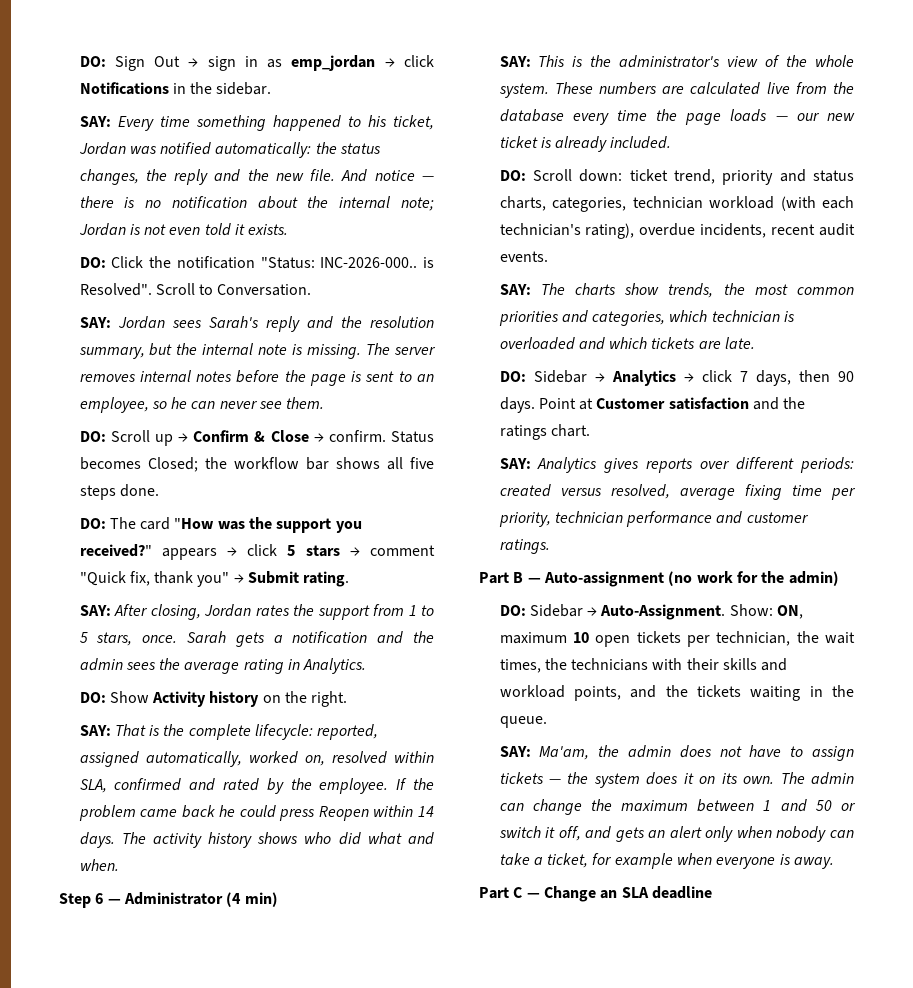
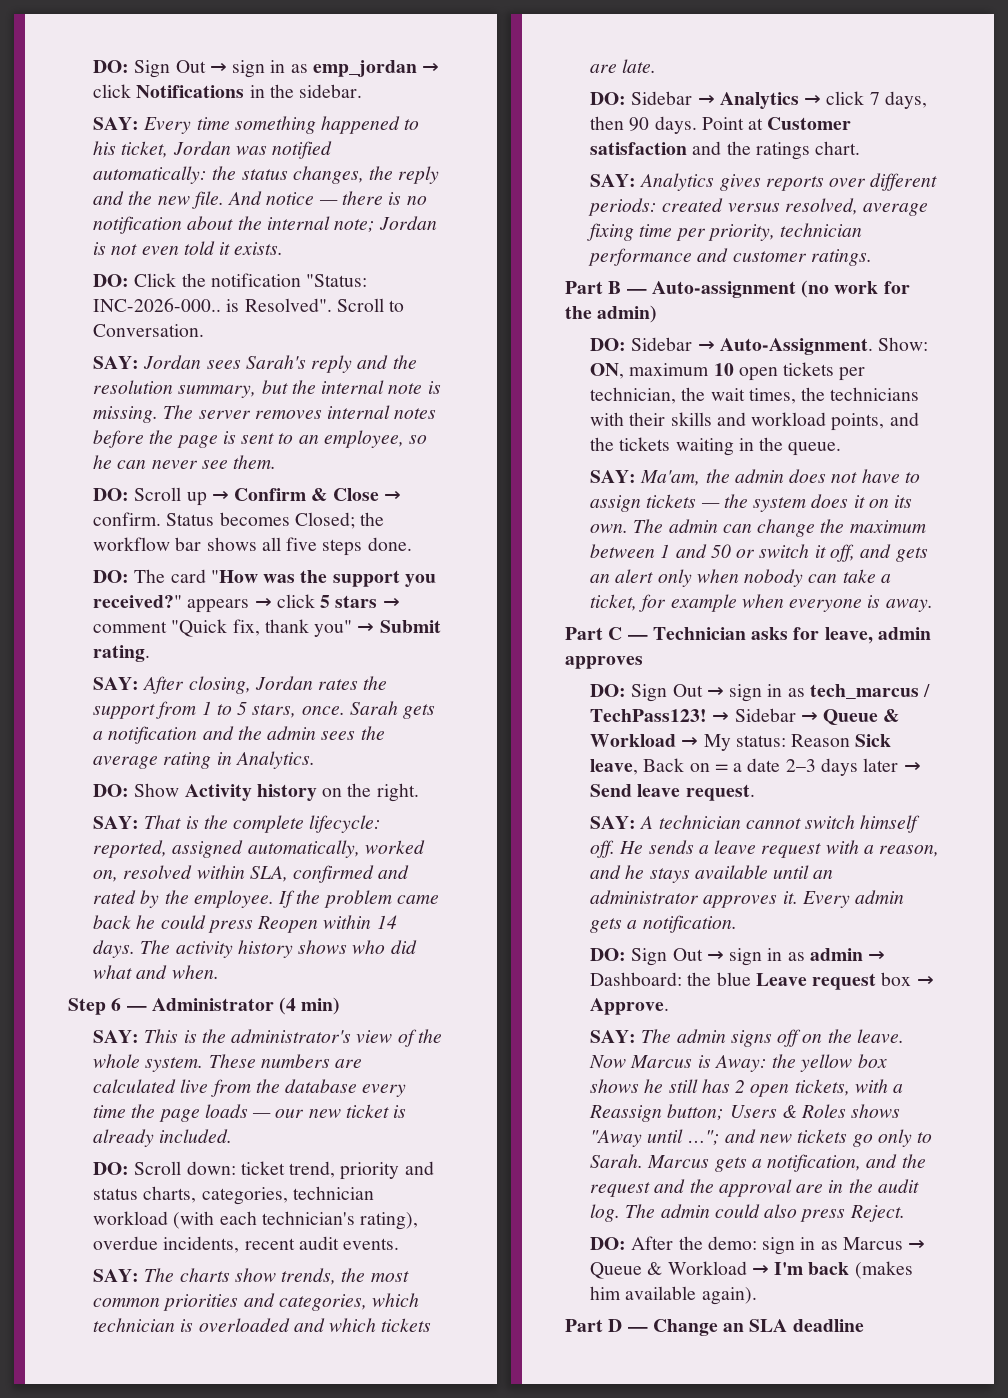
- Part C — Change an SLA deadline
+ Part C — Technician asks for leave, admin approves
+ DO: Sign Out → sign in as tech_marcus / TechPass123! → Sidebar → Queue & Workload → My status: Reason Sick leave, Back on = a date 2–3 days later → Send leave request.
+ SAY: A technician cannot switch himself off. He sends a leave request with a reason, and he stays available until an administrator approves it. Every admin gets a notification.
+ DO: Sign Out → sign in as admin → Dashboard: the blue Leave request box → Approve.
+ SAY: The admin signs off on the leave. Now Marcus is Away: the yellow box shows he still has 2 open tickets, with a Reassign button; Users & Roles shows "Away until …"; and new tickets go only to Sarah. Marcus gets a notification, and the request and the approval are in the audit log. The admin could also press Reject.
+ DO: After the demo: sign in as Marcus → Queue & Workload → I'm back (makes him available again).
+ Part D — Change an SLA deadline

